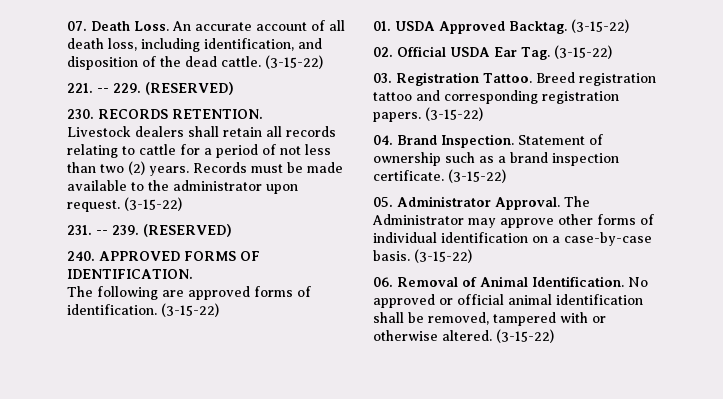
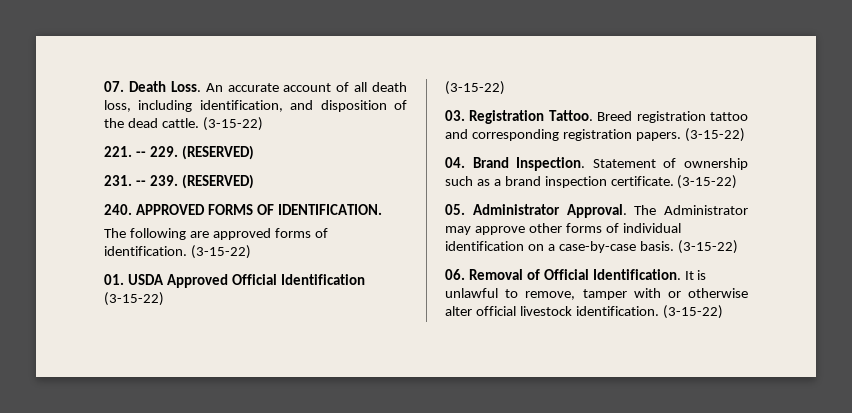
- 230. RECORDS RETENTION.
- Livestock dealers shall retain all records relating to cattle for a period of not less than two (2) years. Records must be made available to the administrator upon request. (3-15-22)
- 01. USDA Approved Backtag. (3-15-22)
- 02. Official USDA Ear Tag. (3-15-22)
+ 01. USDA Approved Official Identification (3-15-22)
+ (3-15-22)
- 06. Removal of Animal Identification. No approved or official animal identification shall be removed, tampered with or otherwise altered.
+ 06. Removal of Official Identification. It is unlawful to remove, tamper with or otherwise alter official livestock identification.

